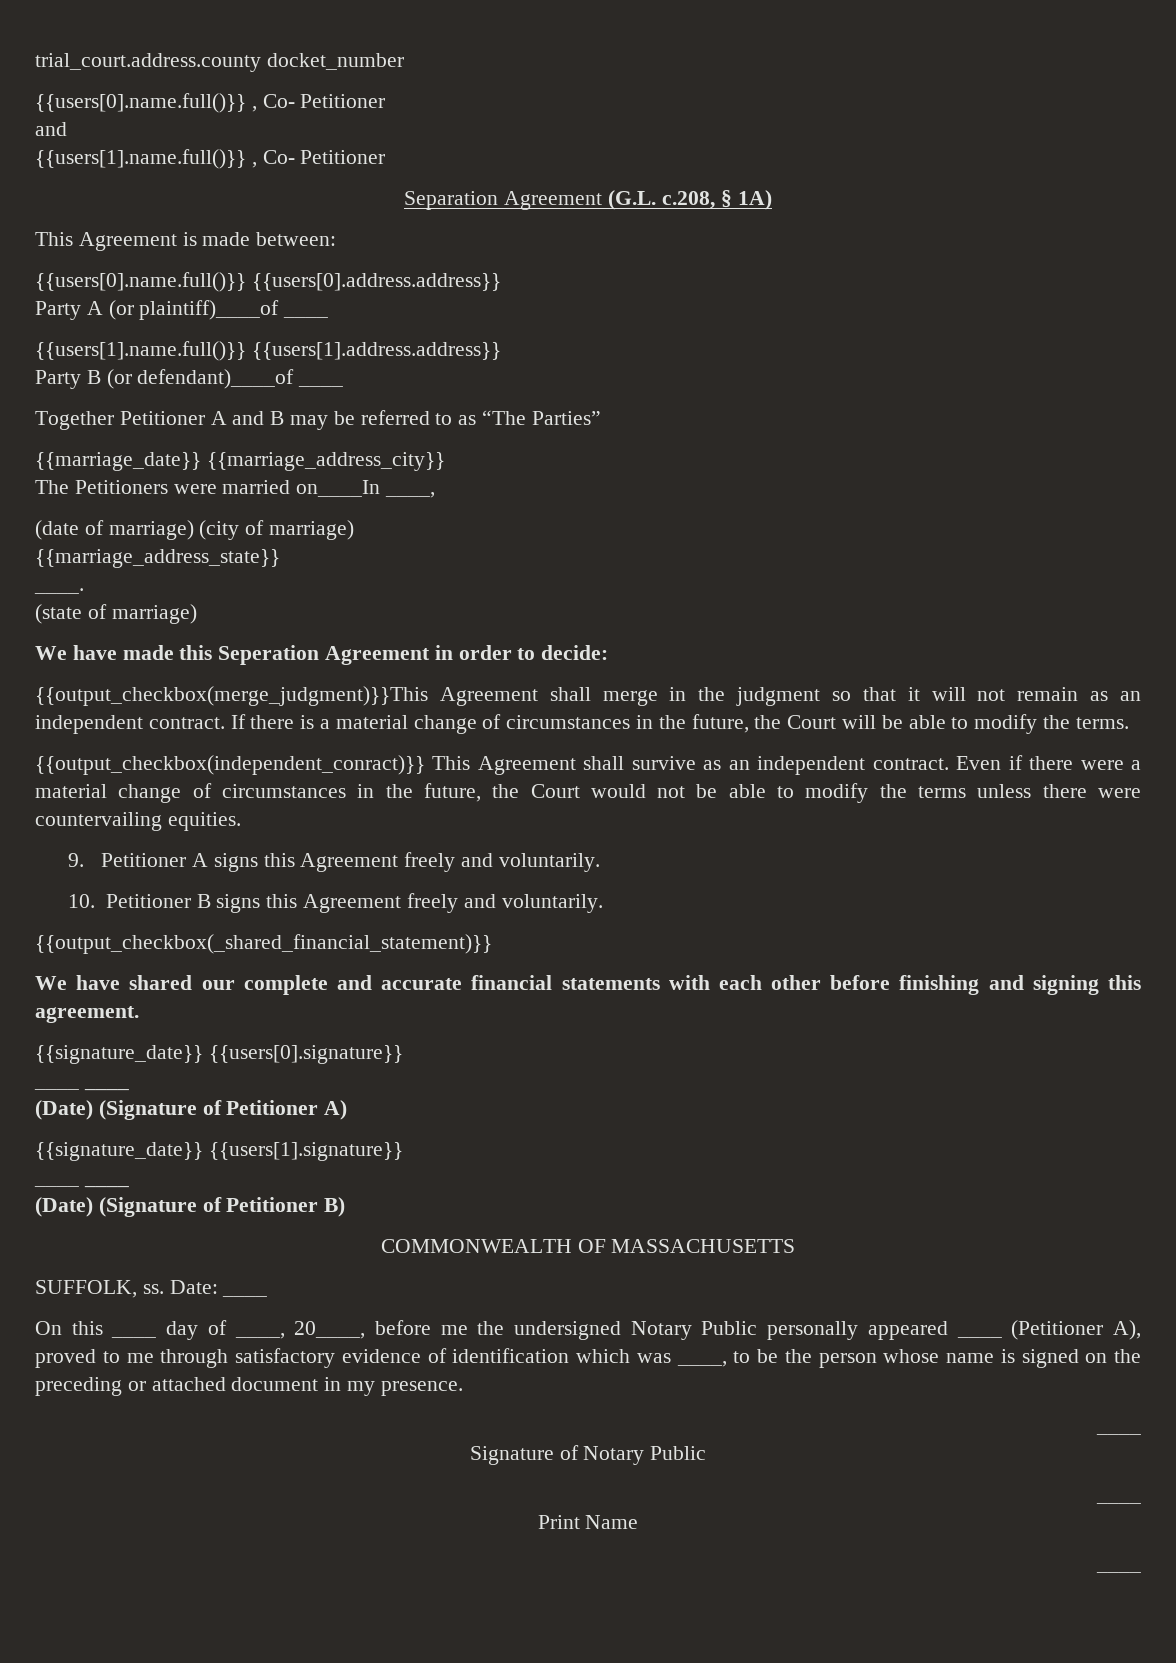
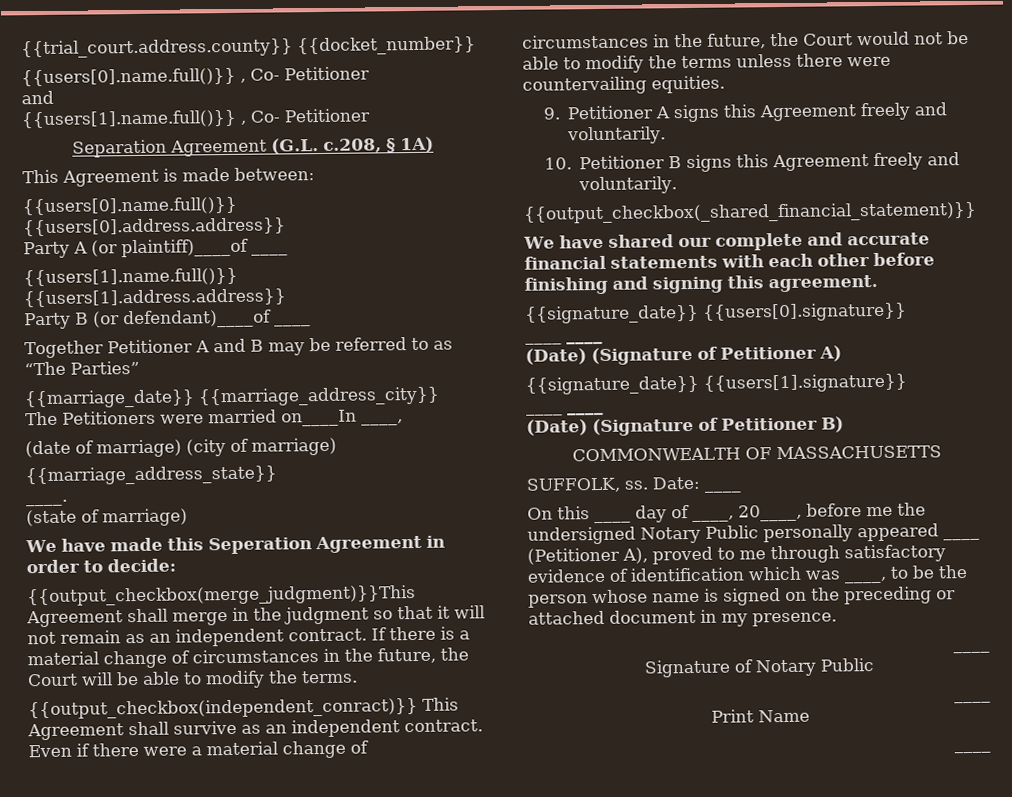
- trial_court.address.county docket_number
+ {{trial_court.address.county}} {{docket_number}}

